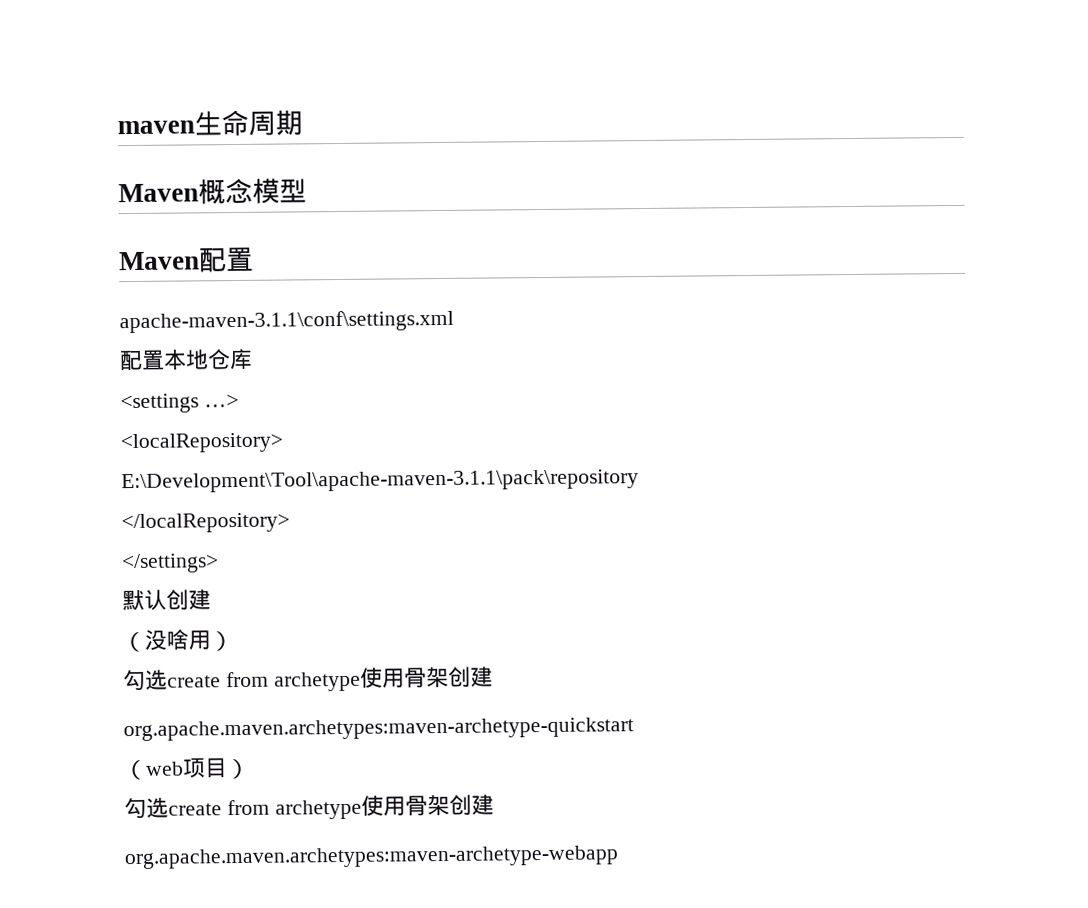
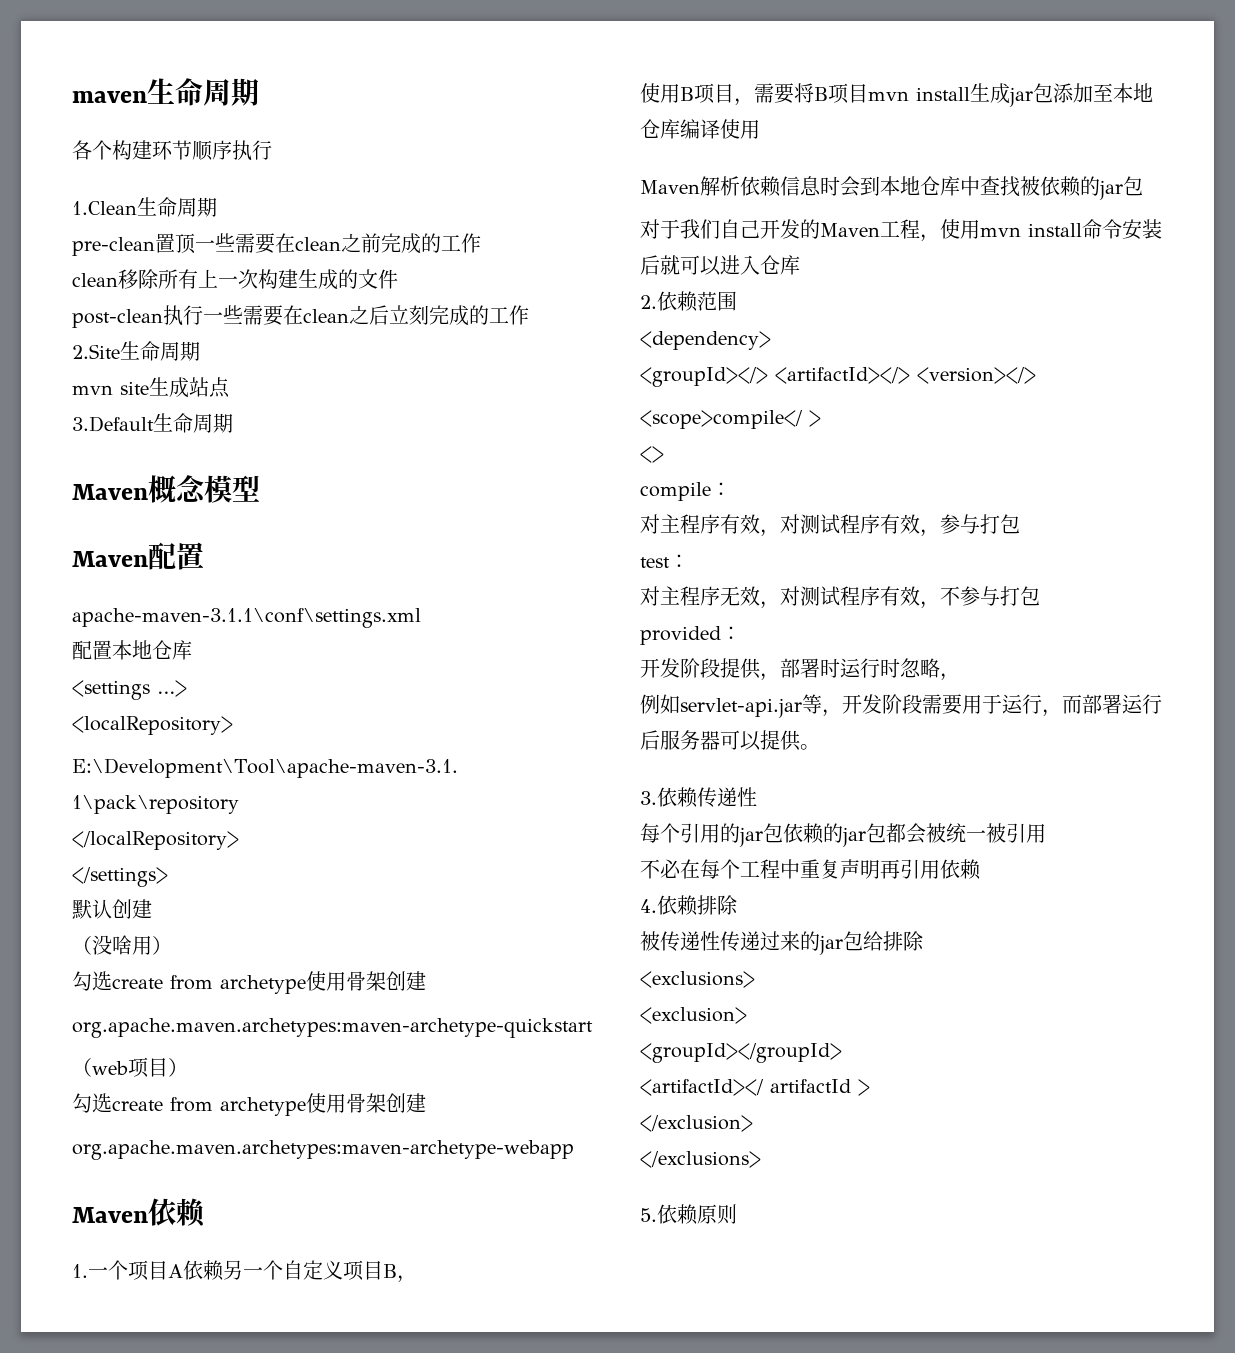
+ 各个构建环节顺序执行
+ 1.Clean生命周期
+ pre-clean置顶一些需要在clean之前完成的工作
+ clean移除所有上一次构建生成的文件
+ post-clean执行一些需要在clean之后立刻完成的工作
+ 2.Site生命周期
+ mvn site生成站点
+ 3.Default生命周期
+ Maven依赖
+ 1.一个项目A依赖另一个自定义项目B，
+ 使用B项目，需要将B项目mvn install生成jar包添加至本地仓库编译使用
+ Maven解析依赖信息时会到本地仓库中查找被依赖的jar包
+ 对于我们自己开发的Maven工程，使用mvn install命令安装后就可以进入仓库
+ 2.依赖范围
+ <dependency>
+ <groupId></> <artifactId></> <version></>
+ <scope>compile</ >
+ <>
+ compile：
+ 对主程序有效，对测试程序有效，参与打包
+ test：
+ 对主程序无效，对测试程序有效，不参与打包
+ provided：
+ 开发阶段提供，部署时运行时忽略，
+ 例如servlet-api.jar等，开发阶段需要用于运行，而部署运行后服务器可以提供。
+ 3.依赖传递性
+ 每个引用的jar包依赖的jar包都会被统一被引用
+ 不必在每个工程中重复声明再引用依赖
+ 4.依赖排除
+ 被传递性传递过来的jar包给排除
+ <exclusions>
+ <exclusion>
+ <groupId></groupId>
+ <artifactId></ artifactId >
+ </exclusion>
+ </exclusions>
+ 5.依赖原则

